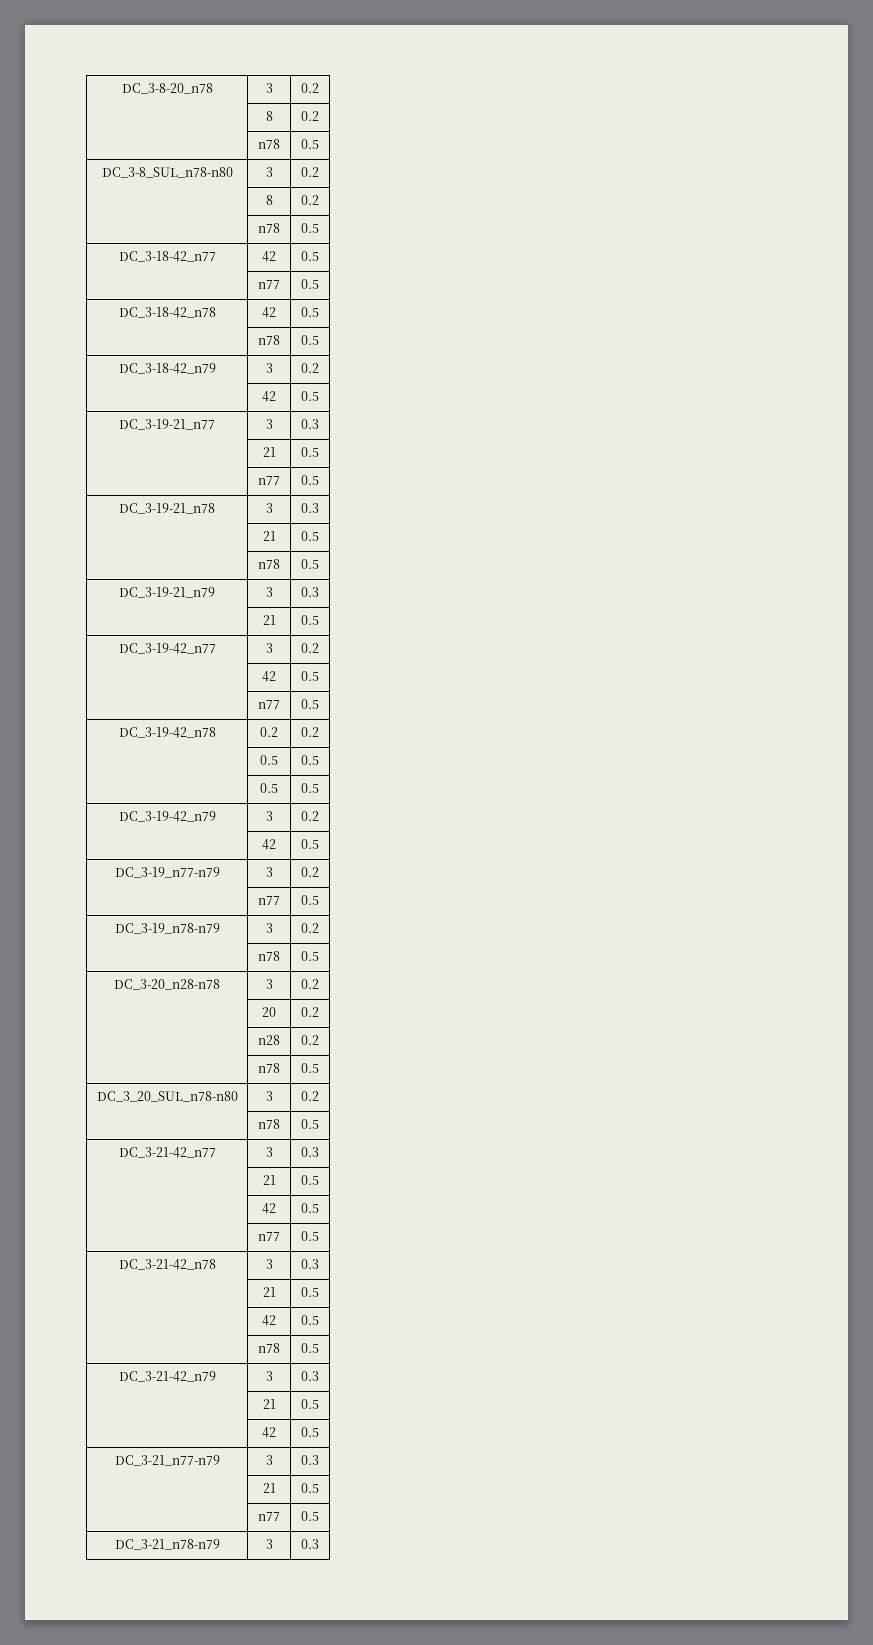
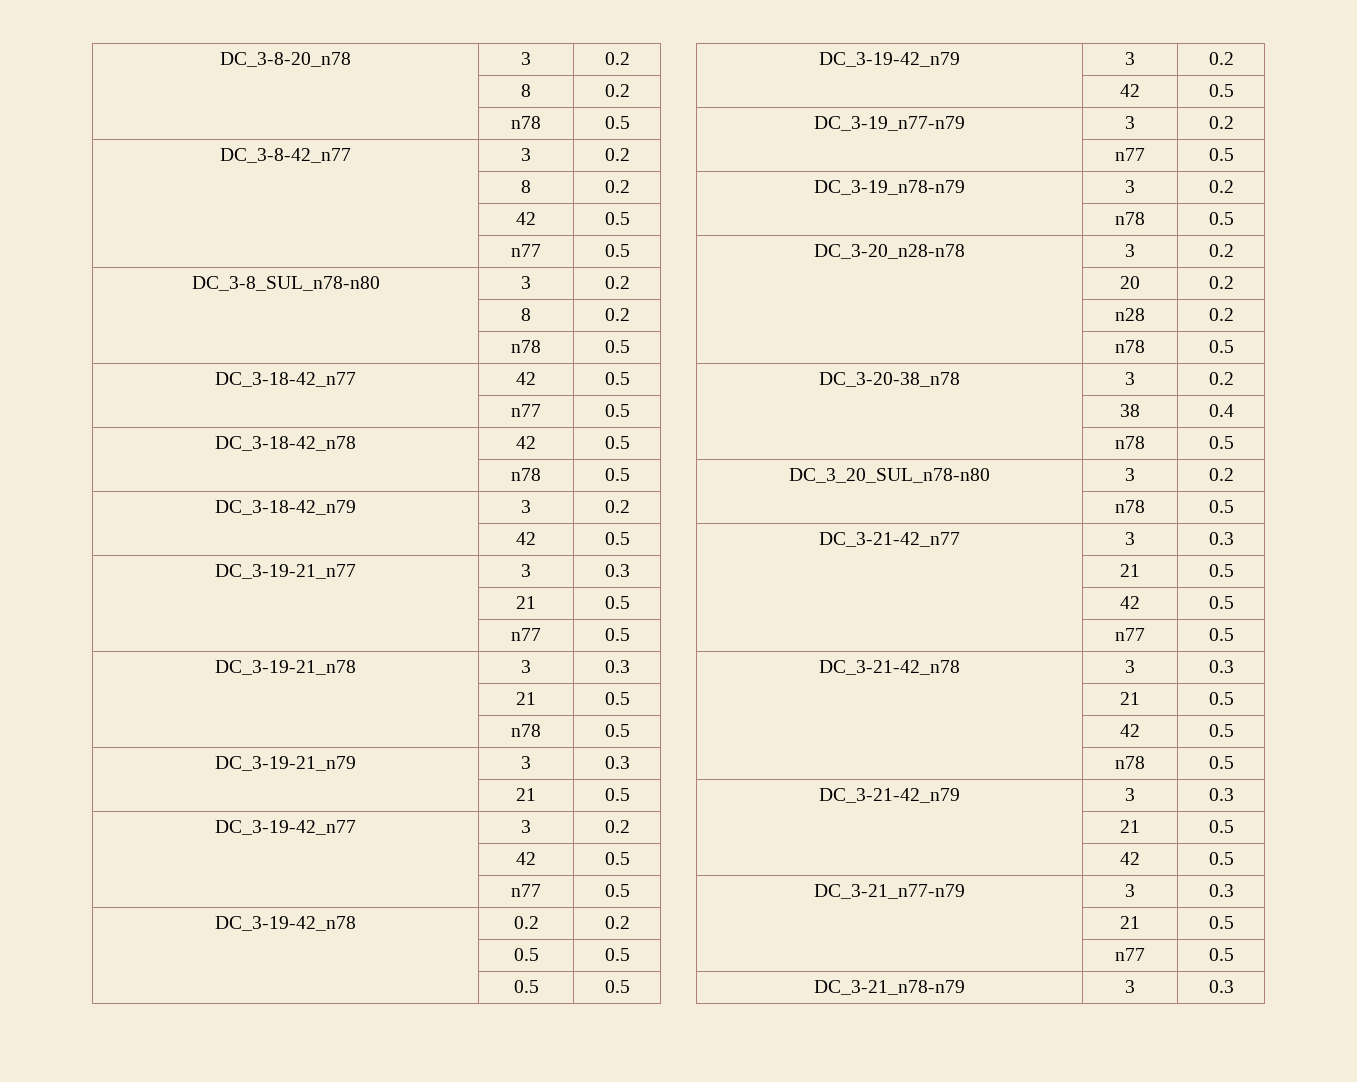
+ DC_3-8-42_n77 | 3 | 0.2
+ | 8 | 0.2
+ | 42 | 0.5
+ | n77 | 0.5
+ DC_3-20-38_n78 | 3 | 0.2
+ | 38 | 0.4
+ | n78 | 0.5

